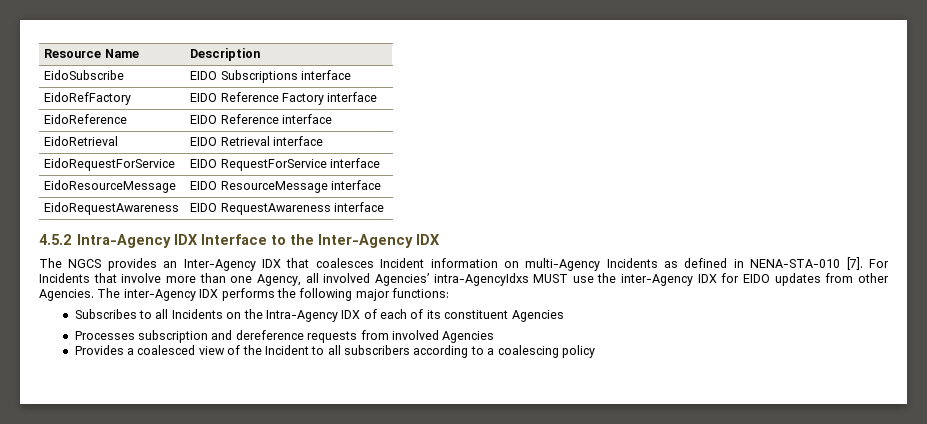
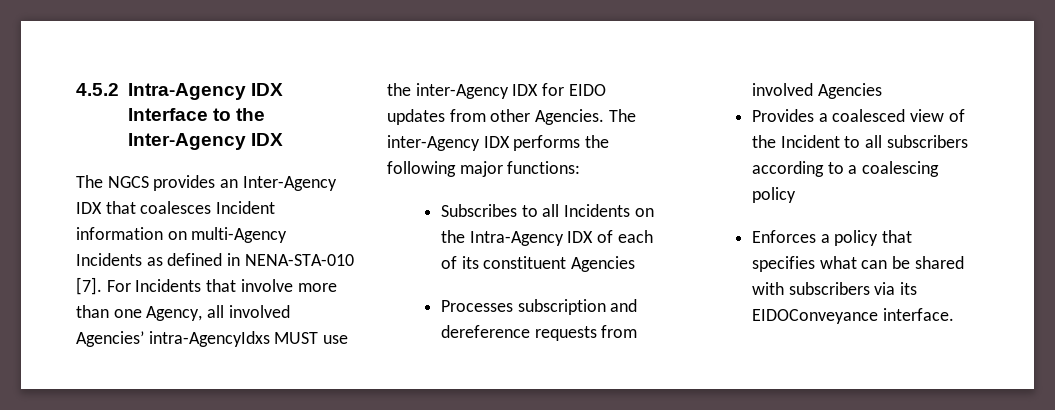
- Resource Name | Description
- EidoSubscribe | EIDO Subscriptions interface
- EidoRefFactory | EIDO Reference Factory interface
- EidoReference | EIDO Reference interface
- EidoRetrieval | EIDO Retrieval interface
- EidoRequestForService | EIDO RequestForService interface
- EidoResourceMessage | EIDO ResourceMessage interface
- EidoRequestAwareness | EIDO RequestAwareness interface
+ Enforces a policy that specifies what can be shared with subscribers via its EIDOConveyance interface.

